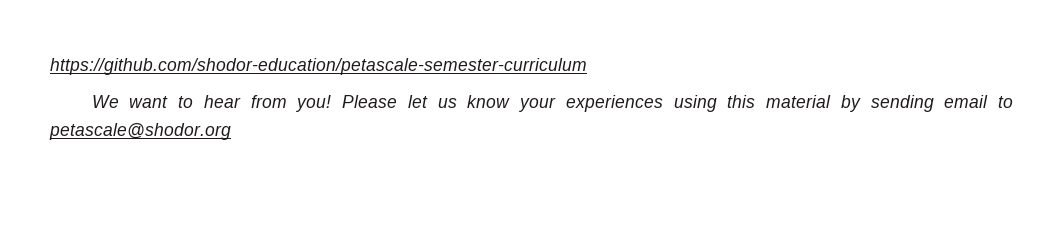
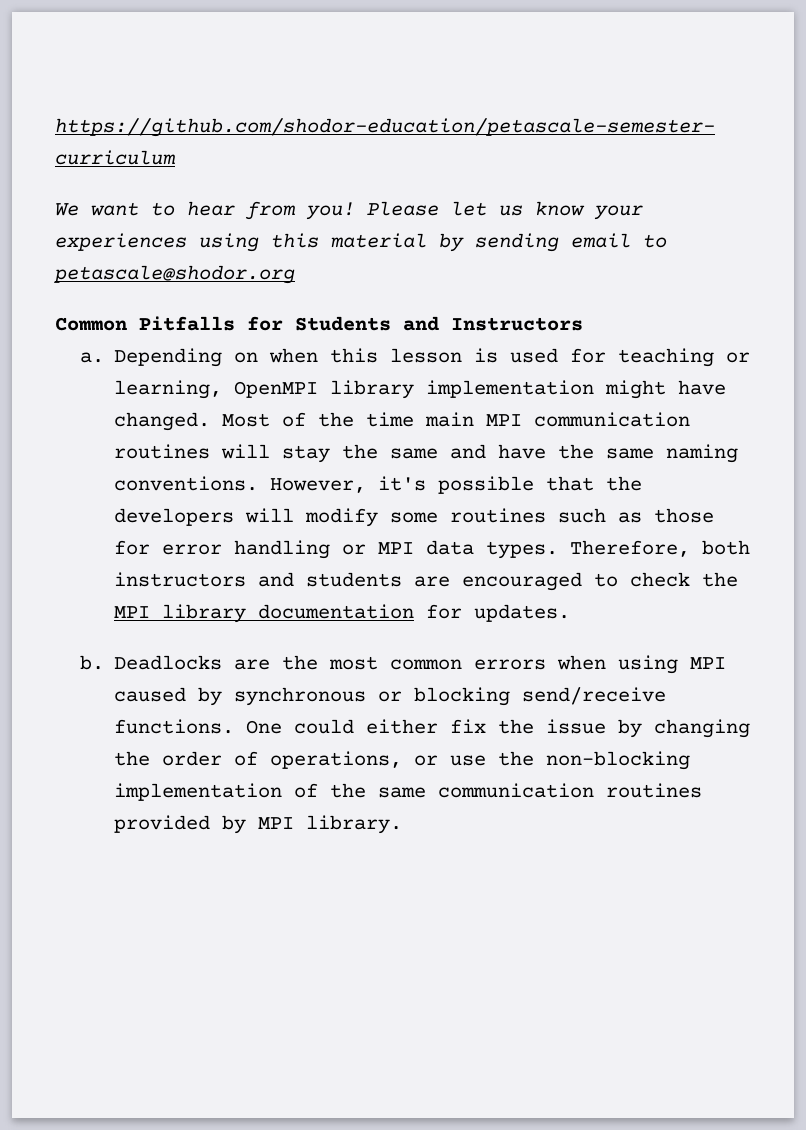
+ Common Pitfalls for Students and Instructors
+ a. Depending on when this lesson is used for teaching or learning, OpenMPI library implementation might have changed. Most of the time main MPI communication routines will stay the same and have the same naming conventions. However, it's possible that the developers will modify some routines such as those for error handling or MPI data types. Therefore, both instructors and students are encouraged to check the MPI library documentation for updates.
+ b. Deadlocks are the most common errors when using MPI caused by synchronous or blocking send/receive functions. One could either fix the issue by changing the order of operations, or use the non-blocking implementation of the same communication routines provided by MPI library.

